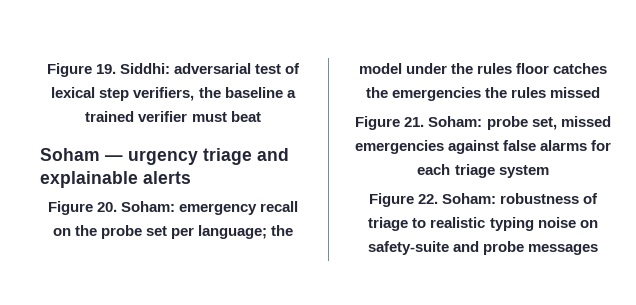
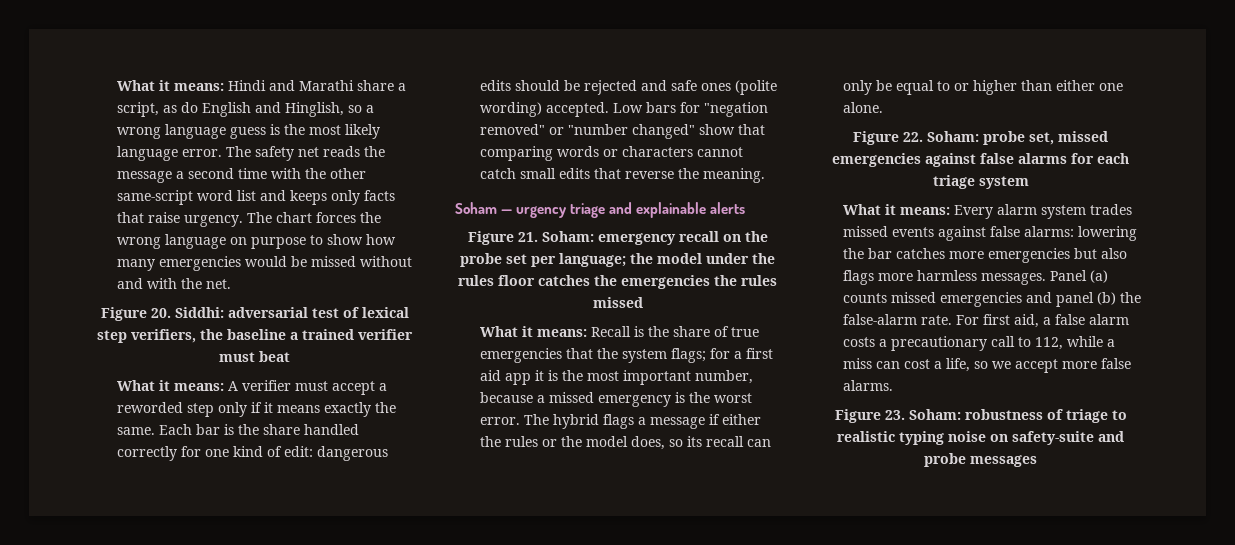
- Figure 19. Siddhi: adversarial test of lexical step verifiers, the baseline a trained verifier must beat
+ What it means: Hindi and Marathi share a script, as do English and Hinglish, so a wrong language guess is the most likely language error. The safety net reads the message a second time with the other same-script word list and keeps only facts that raise urgency. The chart forces the wrong language on purpose to show how many emergencies would be missed without and with the net.
+ Figure 20. Siddhi: adversarial test of lexical step verifiers, the baseline a trained verifier must beat
+ What it means: A verifier must accept a reworded step only if it means exactly the same. Each bar is the share handled correctly for one kind of edit: dangerous edits should be rejected and safe ones (polite wording) accepted. Low bars for "negation removed" or "number changed" show that comparing words or characters cannot catch small edits that reverse the meaning.
- Figure 20. Soham: emergency recall on the probe set per language; the model under the rules floor catches the emergencies the rules missed
+ Figure 21. Soham: emergency recall on the probe set per language; the model under the rules floor catches the emergencies the rules missed
- Figure 21. Soham: probe set, missed emergencies against false alarms for each triage system
+ What it means: Recall is the share of true emergencies that the system flags; for a first aid app it is the most important number, because a missed emergency is the worst error. The hybrid flags a message if either the rules or the model does, so its recall can only be equal to or higher than either one alone.
+ Figure 22. Soham: probe set, missed emergencies against false alarms for each triage system
- Figure 22. Soham: robustness of triage to realistic typing noise on safety-suite and probe messages
+ What it means: Every alarm system trades missed events against false alarms: lowering the bar catches more emergencies but also flags more harmless messages. Panel (a) counts missed emergencies and panel (b) the false-alarm rate. For first aid, a false alarm costs a precautionary call to 112, while a miss can cost a life, so we accept more false alarms.
+ Figure 23. Soham: robustness of triage to realistic typing noise on safety-suite and probe messages

